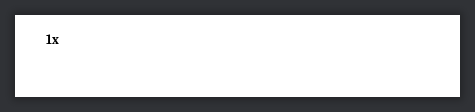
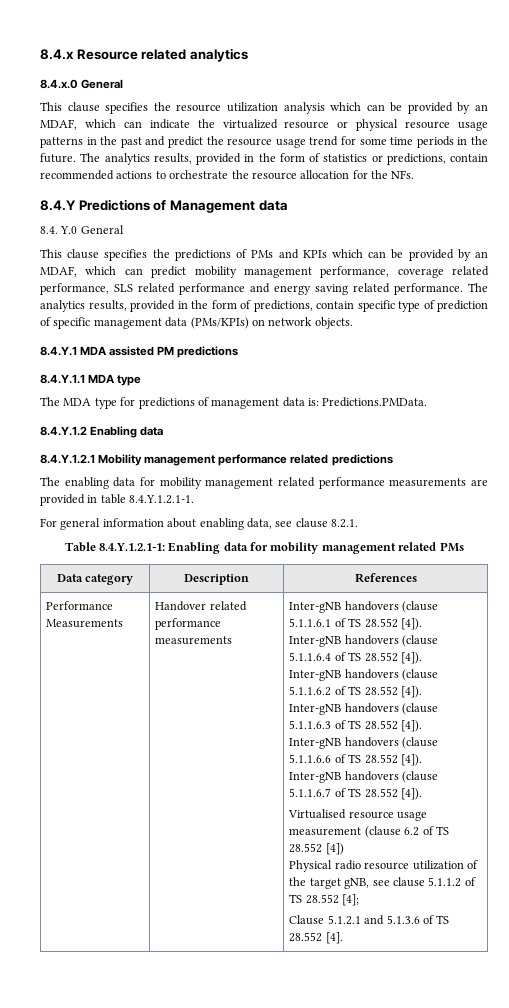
- 1x
+ 8.4.x Resource related analytics
+ 8.4.x.0 General
+ This clause specifies the resource utilization analysis which can be provided by an MDAF, which can indicate the virtualized resource or physical resource usage patterns in the past and predict the resource usage trend for some time periods in the future. The analytics results, provided in the form of statistics or predictions, contain recommended actions to orchestrate the resource allocation for the NFs.
+ 8.4.Y Predictions of Management data
+ 8.4. Y.0 General
+ This clause specifies the predictions of PMs and KPIs which can be provided by an MDAF, which can predict mobility management performance, coverage related performance, SLS related performance and energy saving related performance. The analytics results, provided in the form of predictions, contain specific type of prediction of specific management data (PMs/KPIs) on network objects.
+ 8.4.Y.1 MDA assisted PM predictions
+ 8.4.Y.1.1 MDA type
+ The MDA type for predictions of management data is: Predictions.PMData.
+ 8.4.Y.1.2 Enabling data
+ 8.4.Y.1.2.1 Mobility management performance related predictions
+ The enabling data for mobility management related performance measurements are provided in table 8.4.Y.1.2.1-1.
+ For general information about enabling data, see clause 8.2.1.
+ Table 8.4.Y.1.2.1-1: Enabling data for mobility management related PMs
+ Data category | Description | References
+ Performance Measurements | Handover related performance measurements | Inter-gNB handovers (clause 5.1.1.6.1 of TS 28.552 [4]).
+ Inter-gNB handovers (clause 5.1.1.6.4 of TS 28.552 [4]).
+ Inter-gNB handovers (clause 5.1.1.6.2 of TS 28.552 [4]).
+ Inter-gNB handovers (clause 5.1.1.6.3 of TS 28.552 [4]).
+ Inter-gNB handovers (clause 5.1.1.6.6 of TS 28.552 [4]).
+ Inter-gNB handovers (clause 5.1.1.6.7 of TS 28.552 [4]).
+ Virtualised resource usage measurement (clause 6.2 of TS 28.552 [4])
+ Physical radio resource utilization of the target gNB, see clause 5.1.1.2 of TS 28.552 [4];
+ Clause 5.1.2.1 and 5.1.3.6 of TS 28.552 [4].

